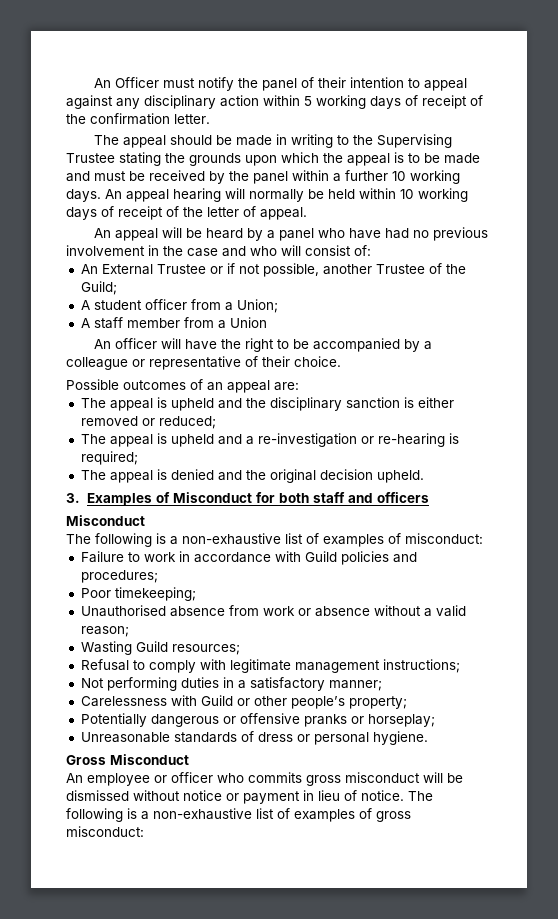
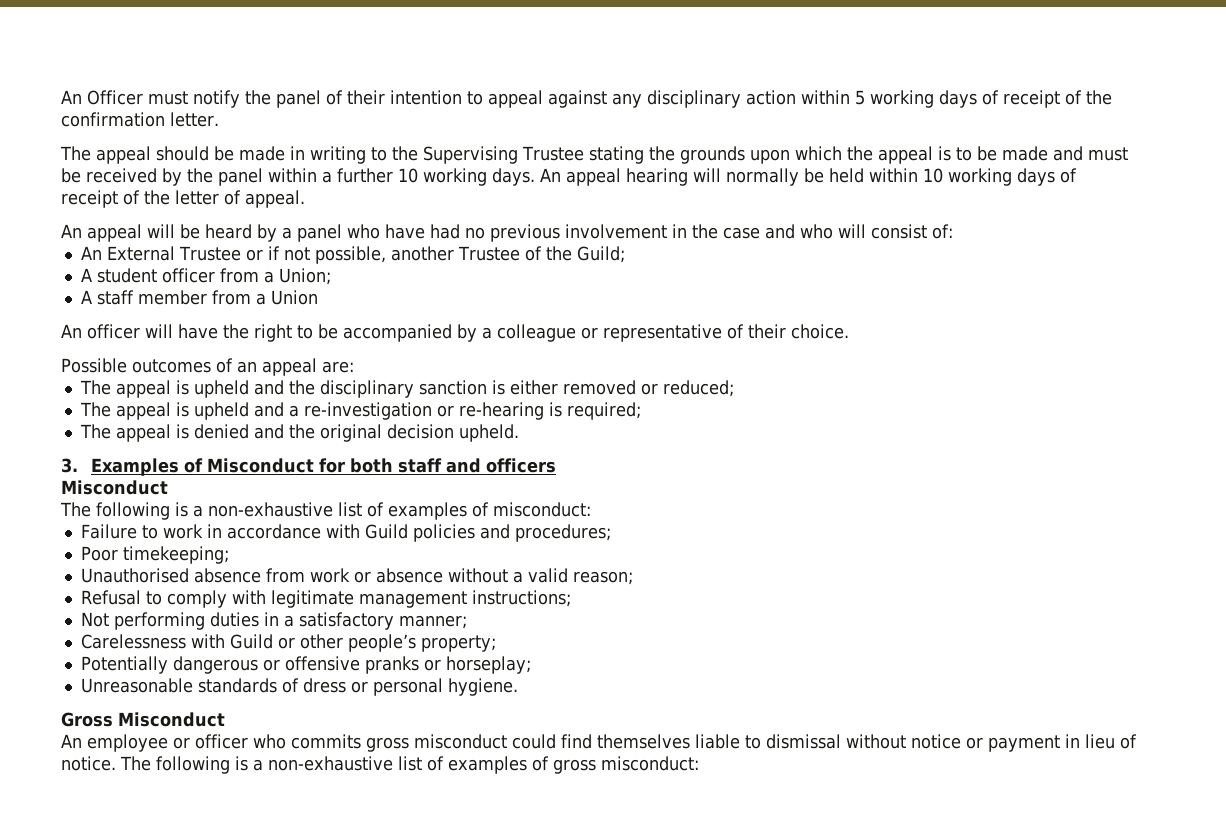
- Wasting Guild resources;
- An employee or officer who commits gross misconduct will be dismissed without notice or payment in lieu of notice.
+ An employee or officer who commits gross misconduct could find themselves liable to dismissal without notice or payment in lieu of notice.

